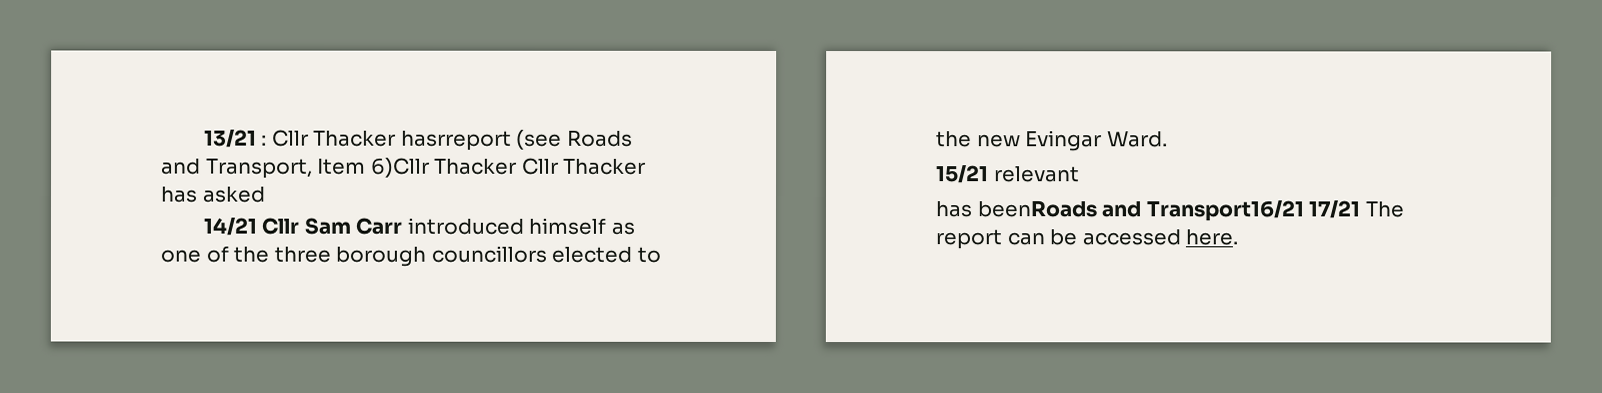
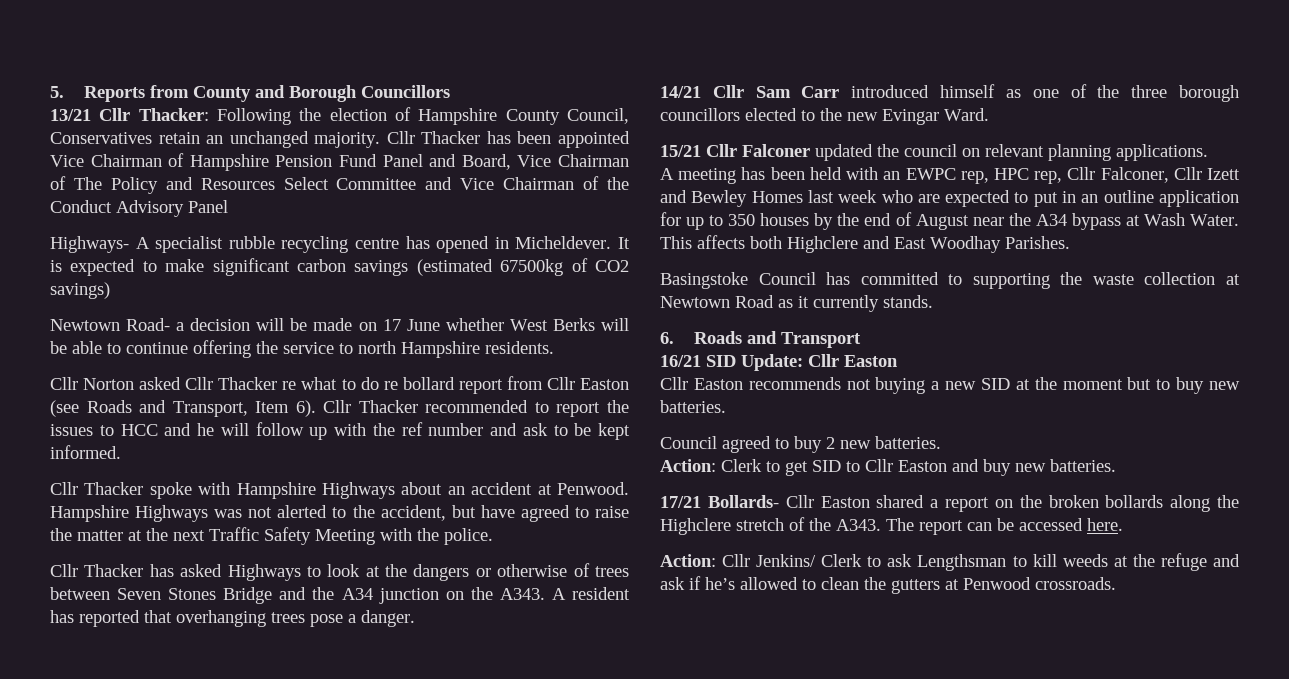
- 13/21 : Cllr Thacker hasrreport (see Roads and Transport, Item 6)Cllr Thacker Cllr Thacker has asked
+ 5. Reports from County and Borough Councillors
+ 13/21 Cllr Thacker: Following the election of Hampshire County Council, Conservatives retain an unchanged majority. Cllr Thacker has been appointed Vice Chairman of Hampshire Pension Fund Panel and Board, Vice Chairman of The Policy and Resources Select Committee and Vice Chairman of the Conduct Advisory Panel
+ Highways- A specialist rubble recycling centre has opened in Micheldever. It is expected to make significant carbon savings (estimated 67500kg of CO2 savings)
+ Newtown Road- a decision will be made on 17 June whether West Berks will be able to continue offering the service to north Hampshire residents.
+ Cllr Norton asked Cllr Thacker re what to do re bollard report from Cllr Easton (see Roads and Transport, Item 6). Cllr Thacker recommended to report the issues to HCC and he will follow up with the ref number and ask to be kept informed.
+ Cllr Thacker spoke with Hampshire Highways about an accident at Penwood. Hampshire Highways was not alerted to the accident, but have agreed to raise the matter at the next Traffic Safety Meeting with the police.
+ Cllr Thacker has asked Highways to look at the dangers or otherwise of trees between Seven Stones Bridge and the A34 junction on the A343. A resident has reported that overhanging trees pose a danger.
- 15/21 relevant
- has beenRoads and Transport16/21 17/21 The report can be accessed here.
+ 15/21 Cllr Falconer updated the council on relevant planning applications.
+ A meeting has been held with an EWPC rep, HPC rep, Cllr Falconer, Cllr Izett and Bewley Homes last week who are expected to put in an outline application for up to 350 houses by the end of August near the A34 bypass at Wash Water. This affects both Highclere and East Woodhay Parishes.
+ Basingstoke Council has committed to supporting the waste collection at Newtown Road as it currently stands.
+ 6. Roads and Transport
+ 16/21 SID Update: Cllr Easton
+ Cllr Easton recommends not buying a new SID at the moment but to buy new batteries.
+ Council agreed to buy 2 new batteries.
+ Action: Clerk to get SID to Cllr Easton and buy new batteries.
+ 17/21 Bollards- Cllr Easton shared a report on the broken bollards along the Highclere stretch of the A343. The report can be accessed here.
+ Action: Cllr Jenkins/ Clerk to ask Lengthsman to kill weeds at the refuge and ask if he’s allowed to clean the gutters at Penwood crossroads.

